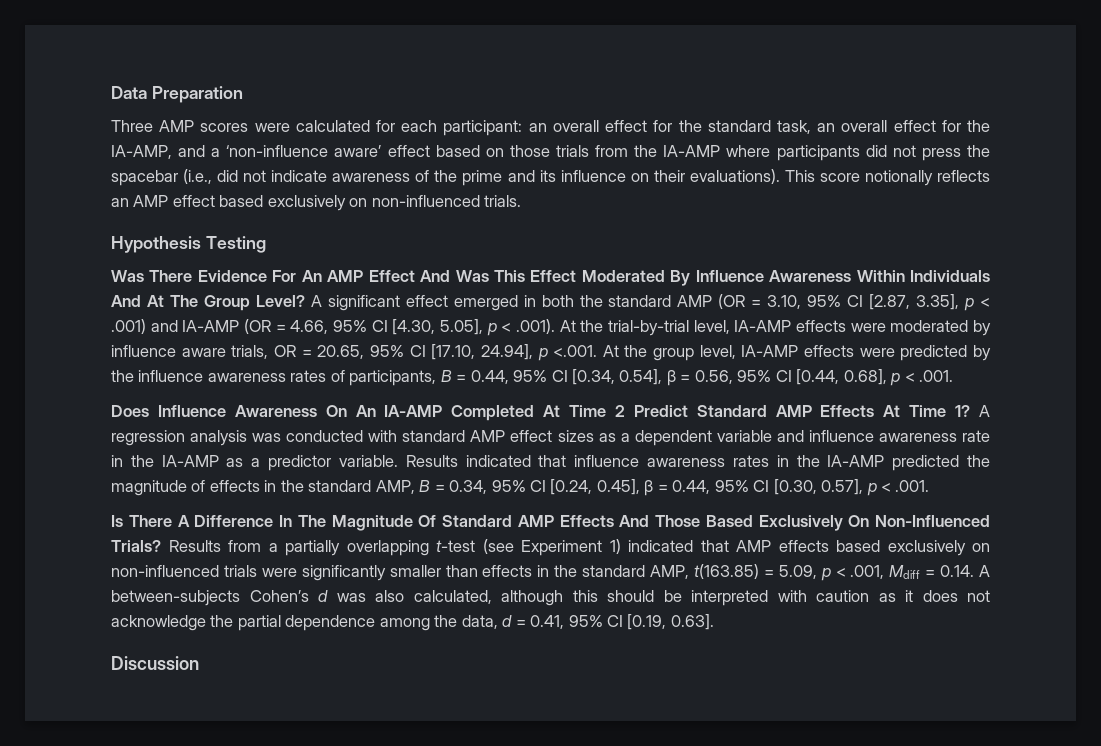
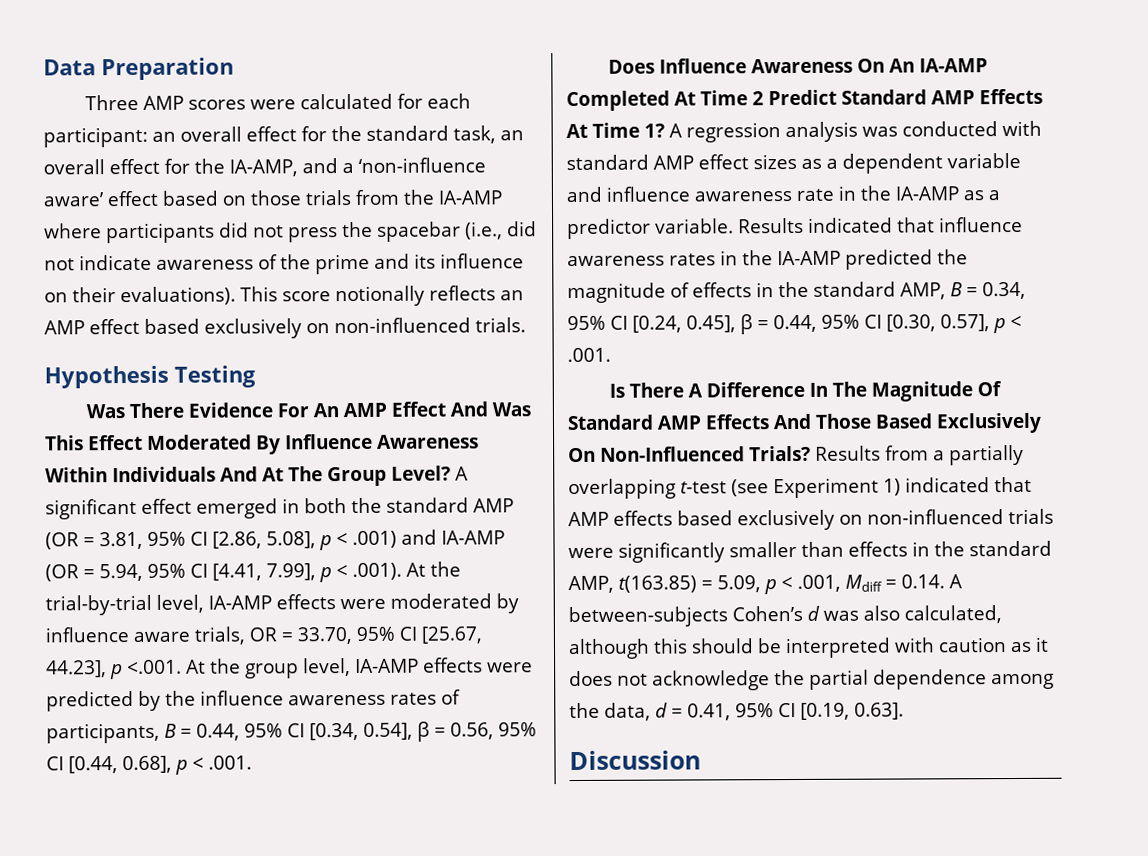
- A significant effect emerged in both the standard AMP (OR = 3.10, 95% CI [2.87, 3.35], p < .001) and IA-AMP (OR = 4.66, 95% CI [4.30, 5.05], p < .001). At the trial-by-trial level, IA-AMP effects were moderated by influence aware trials, OR = 20.65, 95% CI [17.10, 24.94], p <.001. At the group level, IA-AMP effects were predicted by the influence awareness rates of participants, B = 0.44, 95% CI [0.34, 0.54], β = 0.56, 95% CI [0.44, 0.68], p < .001.
+ A significant effect emerged in both the standard AMP (OR = 3.81, 95% CI [2.86, 5.08], p < .001) and IA-AMP (OR = 5.94, 95% CI [4.41, 7.99], p < .001). At the trial-by-trial level, IA-AMP effects were moderated by influence aware trials, OR = 33.70, 95% CI [25.67, 44.23], p <.001. At the group level, IA-AMP effects were predicted by the influence awareness rates of participants, B = 0.44, 95% CI [0.34, 0.54], β = 0.56, 95% CI [0.44, 0.68], p < .001.

